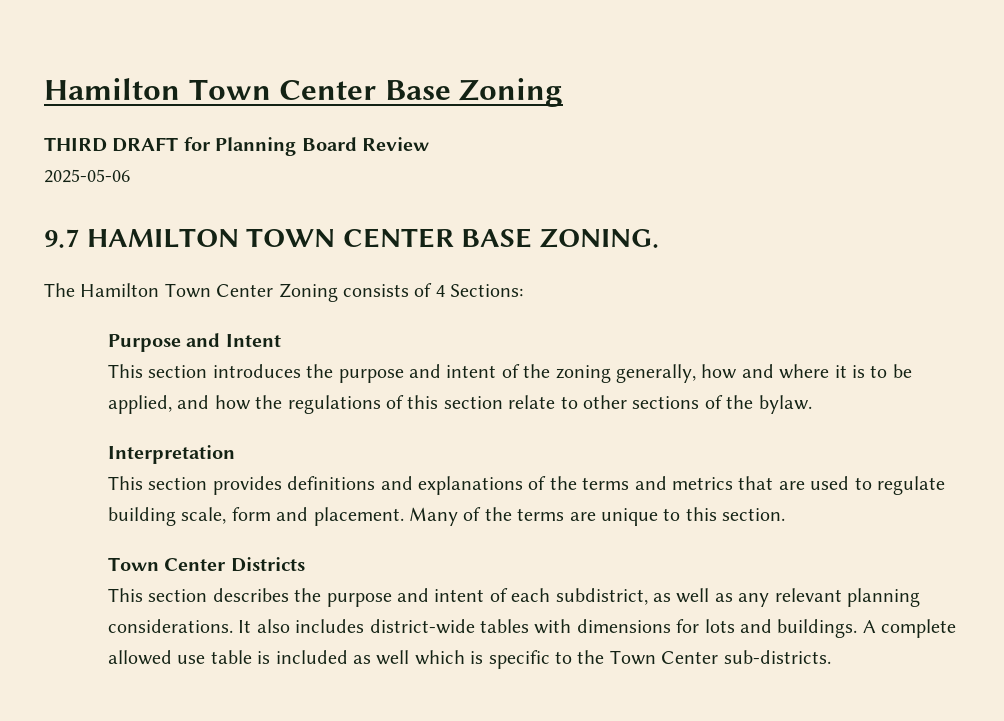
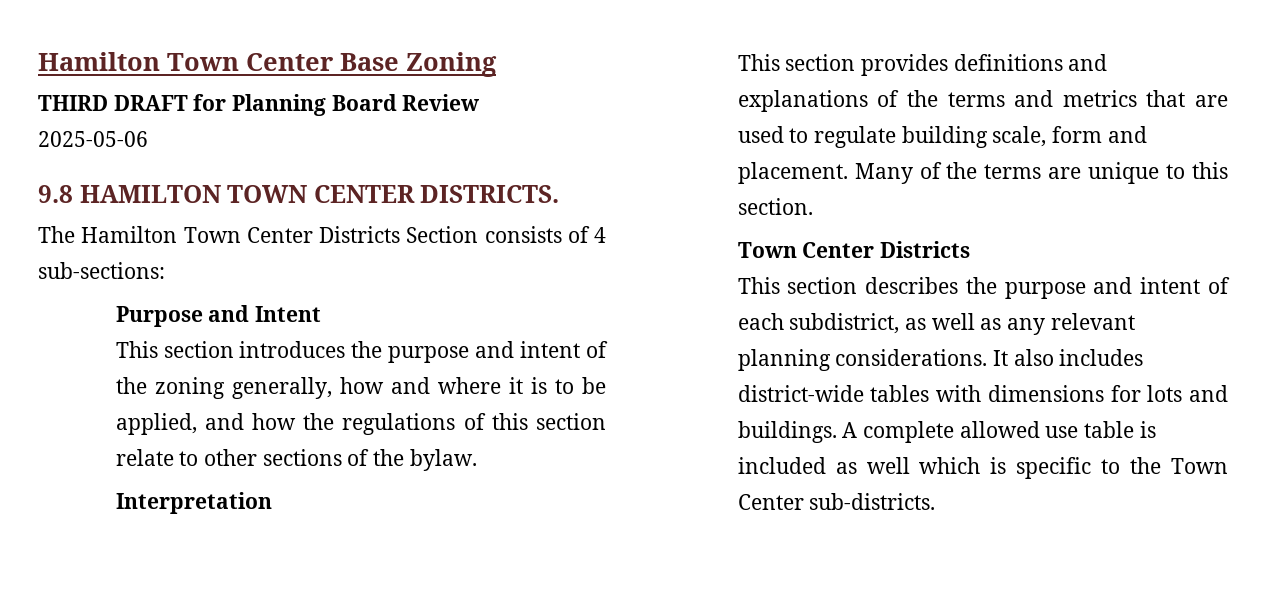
- 9.7 HAMILTON TOWN CENTER BASE ZONING.
+ 9.8 HAMILTON TOWN CENTER DISTRICTS.
- The Hamilton Town Center Zoning consists of 4 Sections:
+ The Hamilton Town Center Districts Section consists of 4 sub-sections:

